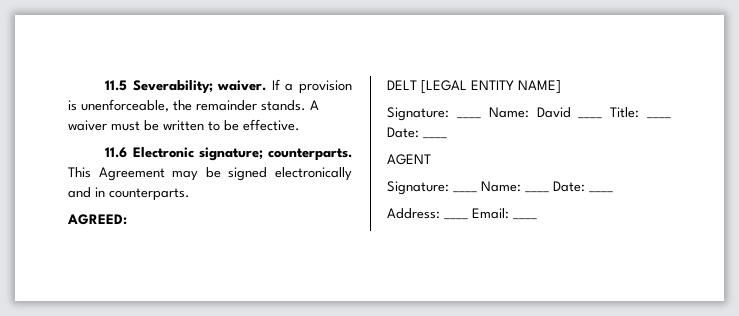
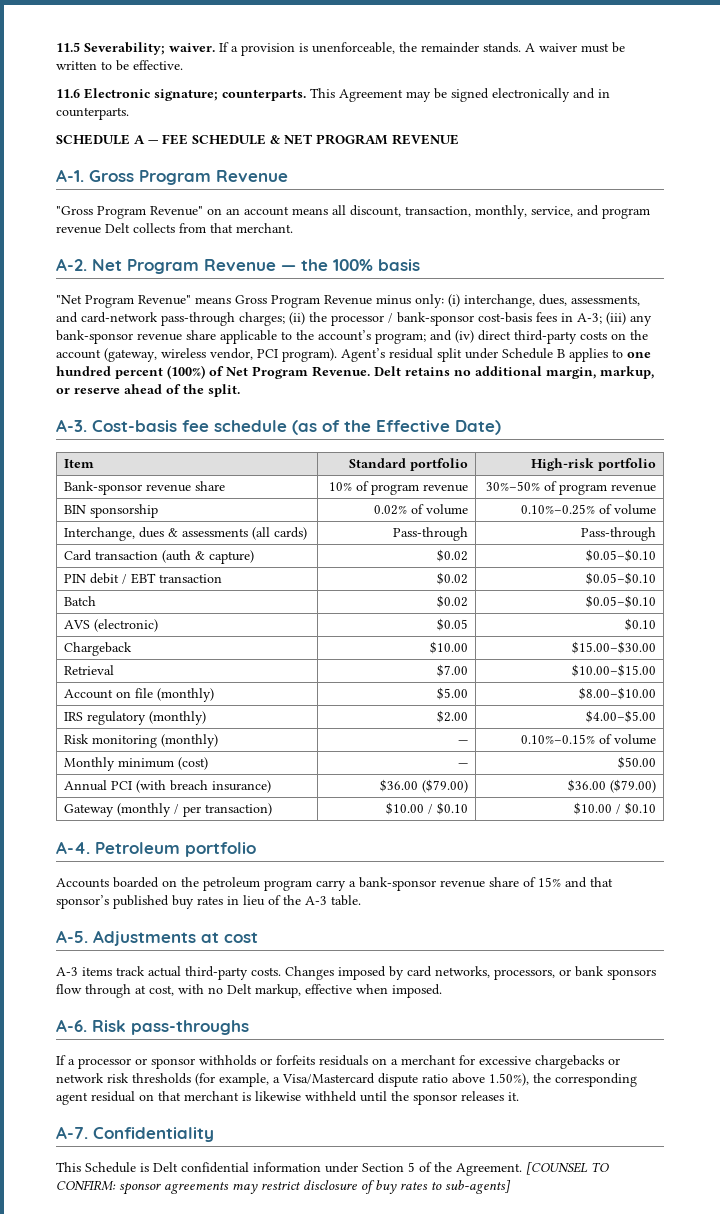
- AGREED:
- DELT [LEGAL ENTITY NAME]
- Signature: ____ Name: David ____ Title: ____ Date: ____
- AGENT
- Signature: ____ Name: ____ Date: ____
- Address: ____ Email: ____
+ SCHEDULE A — FEE SCHEDULE & NET PROGRAM REVENUE
+ A-1. Gross Program Revenue
+ "Gross Program Revenue" on an account means all discount, transaction, monthly, service, and program revenue Delt collects from that merchant.
+ A-2. Net Program Revenue — the 100% basis
+ "Net Program Revenue" means Gross Program Revenue minus only: (i) interchange, dues, assessments, and card-network pass-through charges; (ii) the processor / bank-sponsor cost-basis fees in A-3; (iii) any bank-sponsor revenue share applicable to the account’s program; and (iv) direct third-party costs on the account (gateway, wireless vendor, PCI program). Agent’s residual split under Schedule B applies to one hundred percent (100%) of Net Program Revenue. Delt retains no additional margin, markup, or reserve ahead of the split.
+ A-3. Cost-basis fee schedule (as of the Effective Date)
+ Item | Standard portfolio | High-risk portfolio
+ Bank-sponsor revenue share | 10% of program revenue | 30%–50% of program revenue
+ BIN sponsorship | 0.02% of volume | 0.10%–0.25% of volume
+ Interchange, dues & assessments (all cards) | Pass-through | Pass-through
+ Card transaction (auth & capture) | $0.02 | $0.05–$0.10
+ PIN debit / EBT transaction | $0.02 | $0.05–$0.10
+ Batch | $0.02 | $0.05–$0.10
+ AVS (electronic) | $0.05 | $0.10
+ Chargeback | $10.00 | $15.00–$30.00
+ Retrieval | $7.00 | $10.00–$15.00
+ Account on file (monthly) | $5.00 | $8.00–$10.00
+ IRS regulatory (monthly) | $2.00 | $4.00–$5.00
+ Risk monitoring (monthly) | — | 0.10%–0.15% of volume
+ Monthly minimum (cost) | — | $50.00
+ Annual PCI (with breach insurance) | $36.00 ($79.00) | $36.00 ($79.00)
+ Gateway (monthly / per transaction) | $10.00 / $0.10 | $10.00 / $0.10
+ A-4. Petroleum portfolio
+ Accounts boarded on the petroleum program carry a bank-sponsor revenue share of 15% and that sponsor’s published buy rates in lieu of the A-3 table.
+ A-5. Adjustments at cost
+ A-3 items track actual third-party costs. Changes imposed by card networks, processors, or bank sponsors flow through at cost, with no Delt markup, effective when imposed.
+ A-6. Risk pass-throughs
+ If a processor or sponsor withholds or forfeits residuals on a merchant for excessive chargebacks or network risk thresholds (for example, a Visa/Mastercard dispute ratio above 1.50%), the corresponding agent residual on that merchant is likewise withheld until the sponsor releases it.
+ A-7. Confidentiality
+ This Schedule is Delt confidential information under Section 5 of the Agreement. [COUNSEL TO CONFIRM: sponsor agreements may restrict disclosure of buy rates to sub-agents]

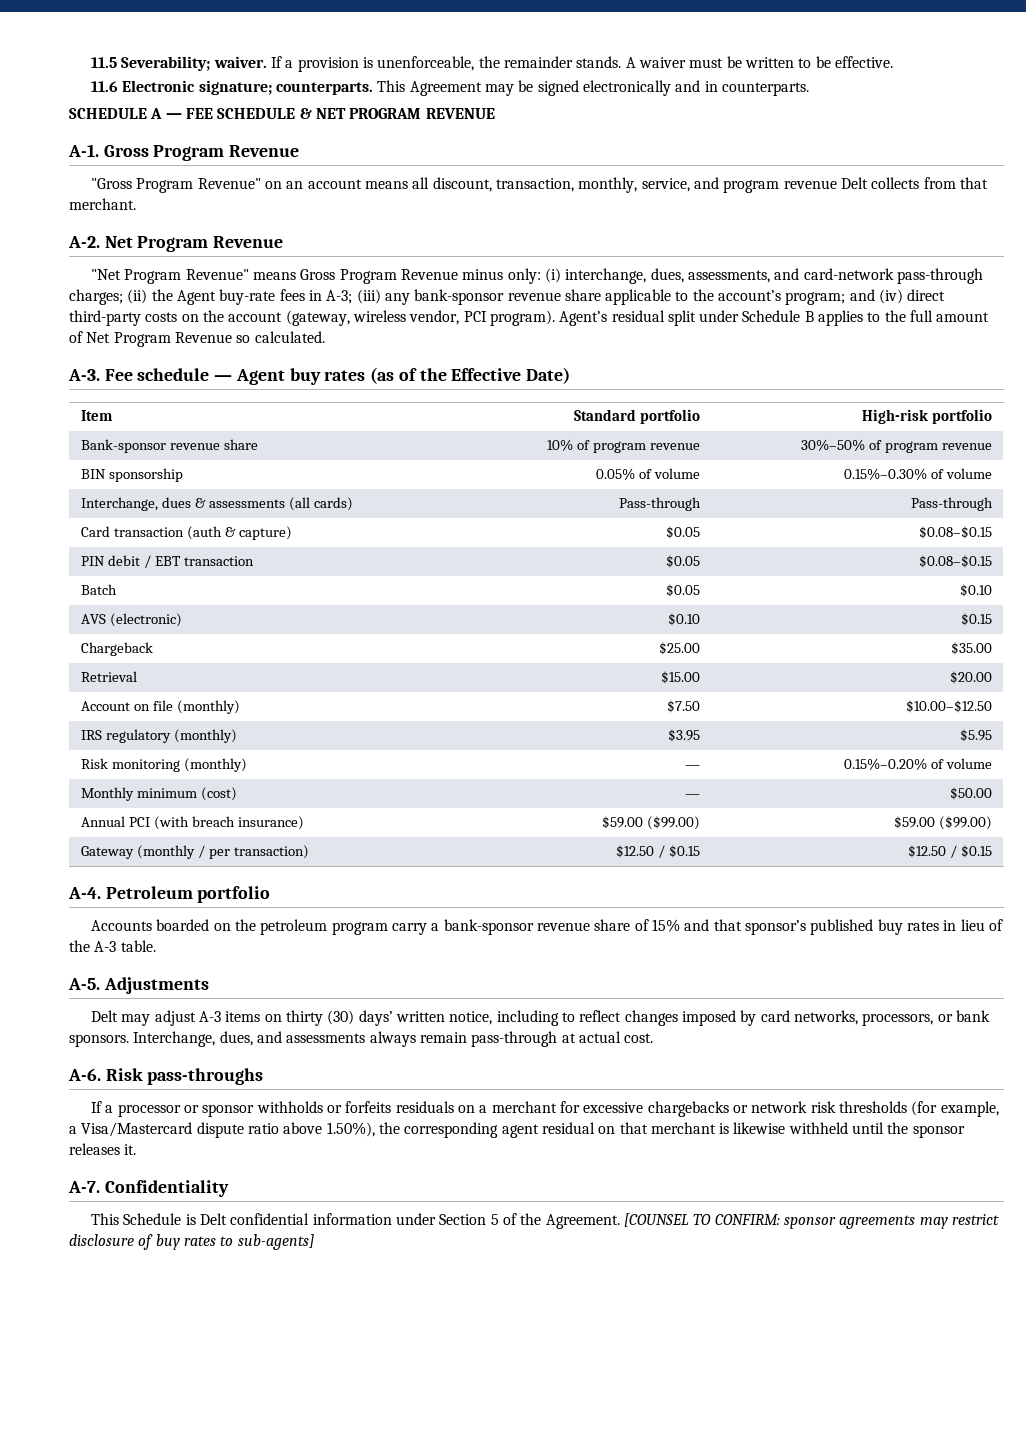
- A-2. Net Program Revenue — the 100% basis
+ A-2. Net Program Revenue
- "Net Program Revenue" means Gross Program Revenue minus only: (i) interchange, dues, assessments, and card-network pass-through charges; (ii) the processor / bank-sponsor cost-basis fees in A-3; (iii) any bank-sponsor revenue share applicable to the account’s program; and (iv) direct third-party costs on the account (gateway, wireless vendor, PCI program).
+ "Net Program Revenue" means Gross Program Revenue minus only: (i) interchange, dues, assessments, and card-network pass-through charges; (ii) the Agent buy-rate fees in A-3; (iii) any bank-sponsor revenue share applicable to the account’s program; and (iv) direct third-party costs on the account (gateway, wireless vendor, PCI program).
- Agent’s residual split under Schedule B applies to one hundred percent (100%) of Net Program Revenue. Delt retains no additional margin, markup, or reserve ahead of the split.
- A-3. Cost-basis fee schedule (as of the Effective Date)
+ Agent’s residual split under Schedule B applies to the full amount of Net Program Revenue so calculated.
+ A-3. Fee schedule — Agent buy rates (as of the Effective Date)
- BIN sponsorship | 0.02% of volume | 0.10%–0.25% of volume
+ BIN sponsorship | 0.05% of volume | 0.15%–0.30% of volume
- Card transaction (auth & capture) | $0.02 | $0.05–$0.10
+ Card transaction (auth & capture) | $0.05 | $0.08–$0.15
- PIN debit / EBT transaction | $0.02 | $0.05–$0.10
+ PIN debit / EBT transaction | $0.05 | $0.08–$0.15
- Batch | $0.02 | $0.05–$0.10
- AVS (electronic) | $0.05 | $0.10
+ Batch | $0.05 | $0.10
+ AVS (electronic) | $0.10 | $0.15
- Chargeback | $10.00 | $15.00–$30.00
+ Chargeback | $25.00 | $35.00
- Retrieval | $7.00 | $10.00–$15.00
+ Retrieval | $15.00 | $20.00
- Account on file (monthly) | $5.00 | $8.00–$10.00
+ Account on file (monthly) | $7.50 | $10.00–$12.50
- IRS regulatory (monthly) | $2.00 | $4.00–$5.00
+ IRS regulatory (monthly) | $3.95 | $5.95
- Risk monitoring (monthly) | — | 0.10%–0.15% of volume
+ Risk monitoring (monthly) | — | 0.15%–0.20% of volume
- Annual PCI (with breach insurance) | $36.00 ($79.00) | $36.00 ($79.00)
+ Annual PCI (with breach insurance) | $59.00 ($99.00) | $59.00 ($99.00)
- Gateway (monthly / per transaction) | $10.00 / $0.10 | $10.00 / $0.10
+ Gateway (monthly / per transaction) | $12.50 / $0.15 | $12.50 / $0.15
- A-5. Adjustments at cost
- A-3 items track actual third-party costs. Changes imposed by card networks, processors, or bank sponsors flow through at cost, with no Delt markup, effective when imposed.
+ A-5. Adjustments
+ Delt may adjust A-3 items on thirty (30) days’ written notice, including to reflect changes imposed by card networks, processors, or bank sponsors. Interchange, dues, and assessments always remain pass-through at actual cost.

